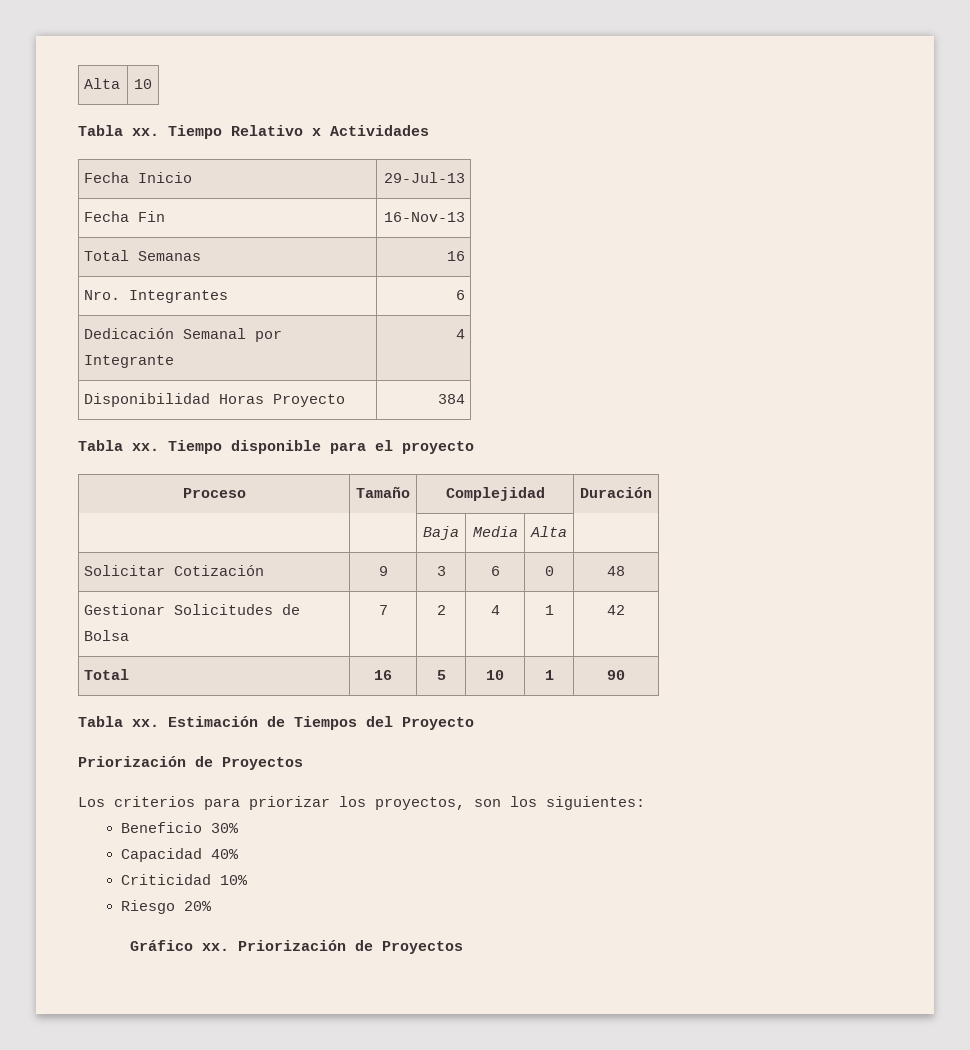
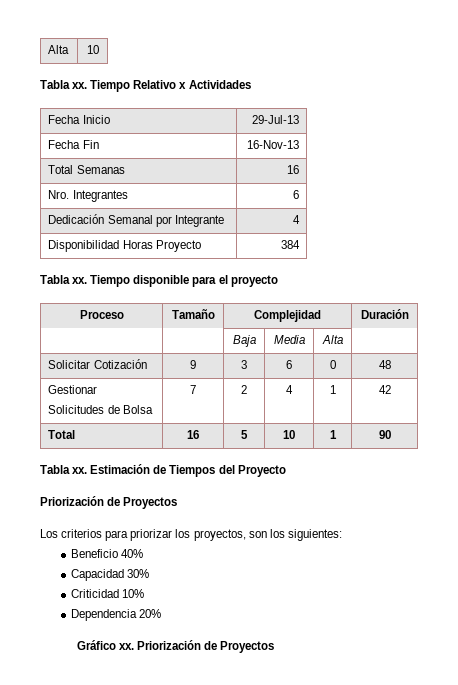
- Beneficio 30%
+ Beneficio 40%
- Capacidad 40%
+ Capacidad 30%
- Riesgo 20%
+ Dependencia 20%

